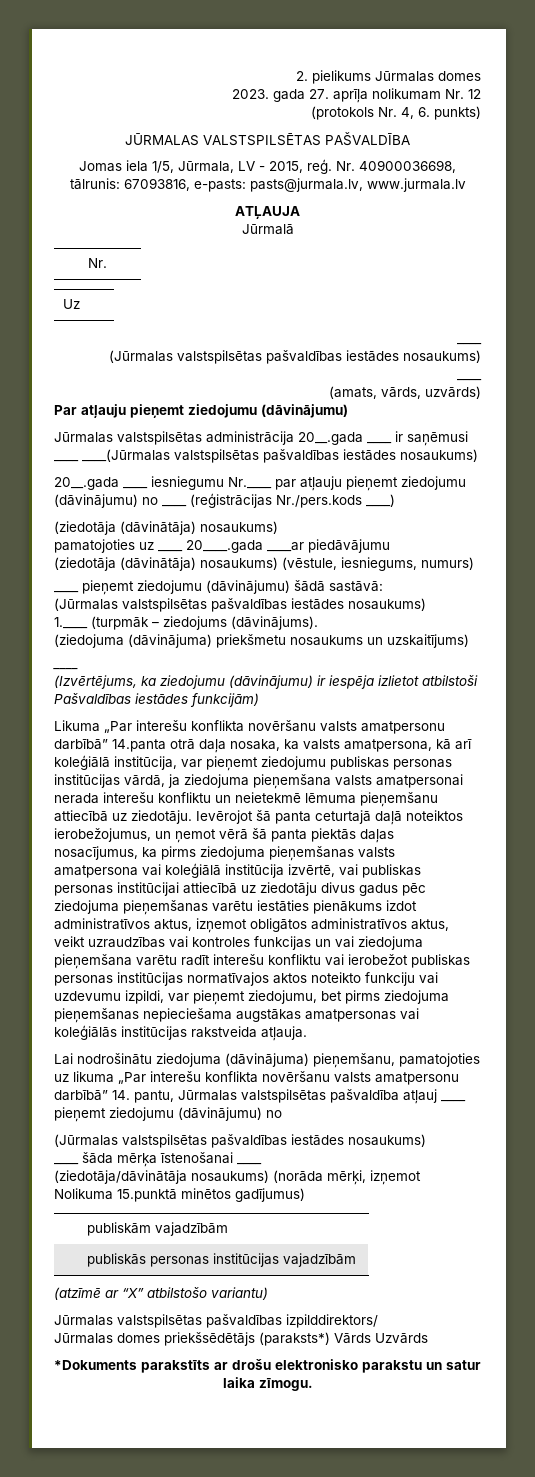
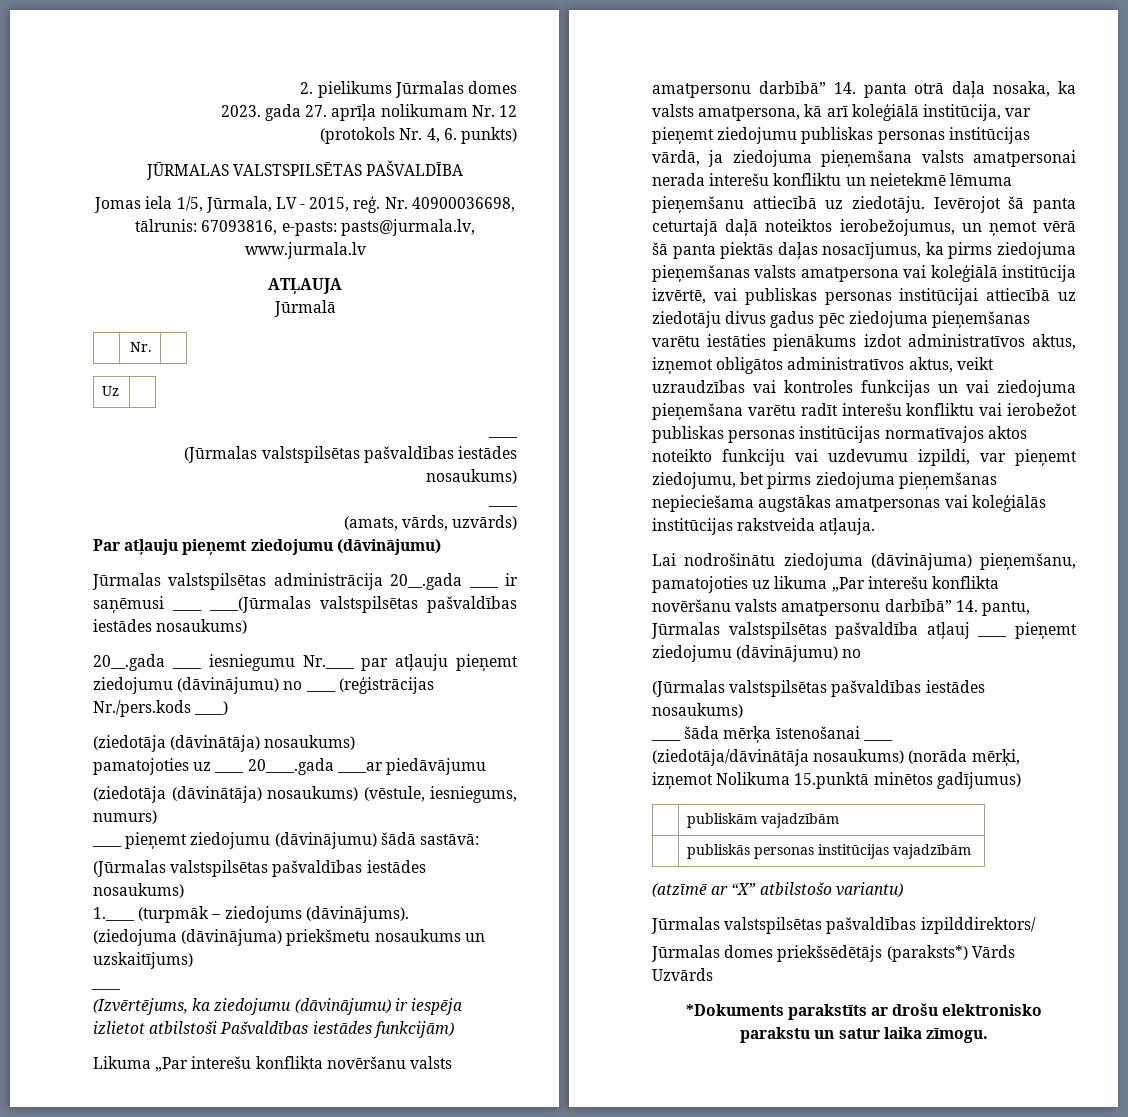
- Likuma „Par interešu konflikta novēršanu valsts amatpersonu darbībā” 14.panta otrā daļa nosaka, ka valsts amatpersona, kā arī koleģiālā institūcija, var pieņemt ziedojumu publiskas personas institūcijas vārdā, ja ziedojuma pieņemšana valsts amatpersonai nerada interešu konfliktu un neietekmē lēmuma pieņemšanu attiecībā uz ziedotāju.
+ Likuma „Par interešu konflikta novēršanu valsts amatpersonu darbībā” 14. panta otrā daļa nosaka, ka valsts amatpersona, kā arī koleģiālā institūcija, var pieņemt ziedojumu publiskas personas institūcijas vārdā, ja ziedojuma pieņemšana valsts amatpersonai nerada interešu konfliktu un neietekmē lēmuma pieņemšanu attiecībā uz ziedotāju.

